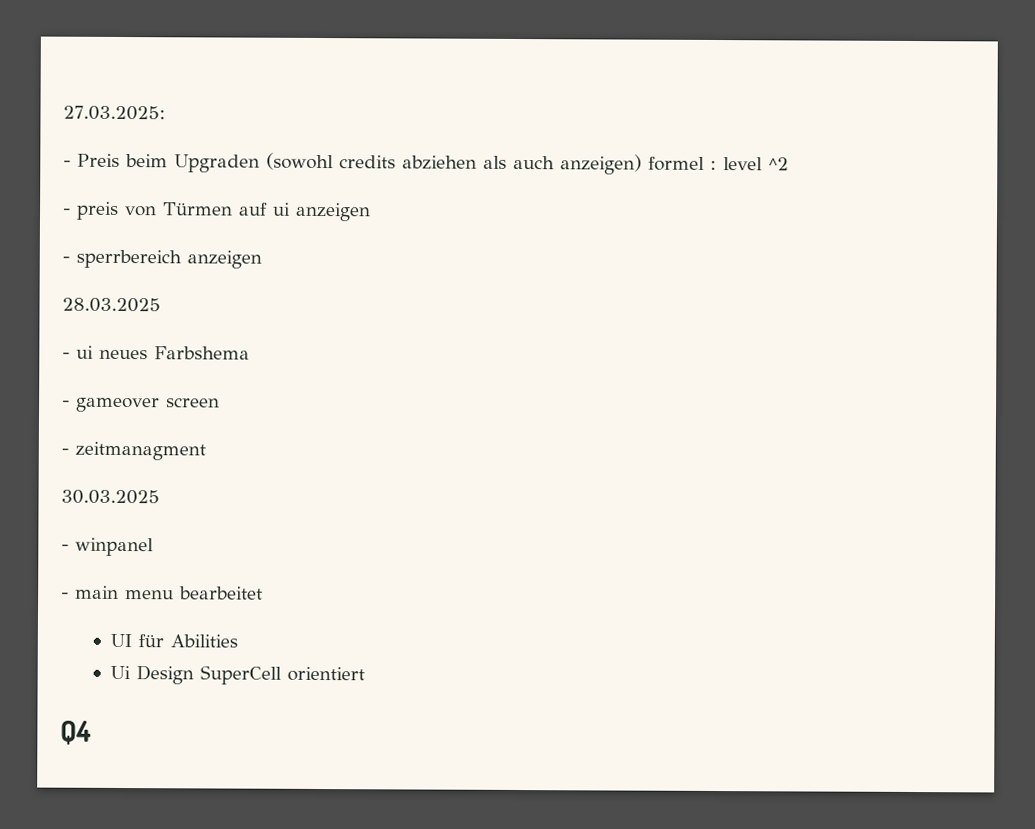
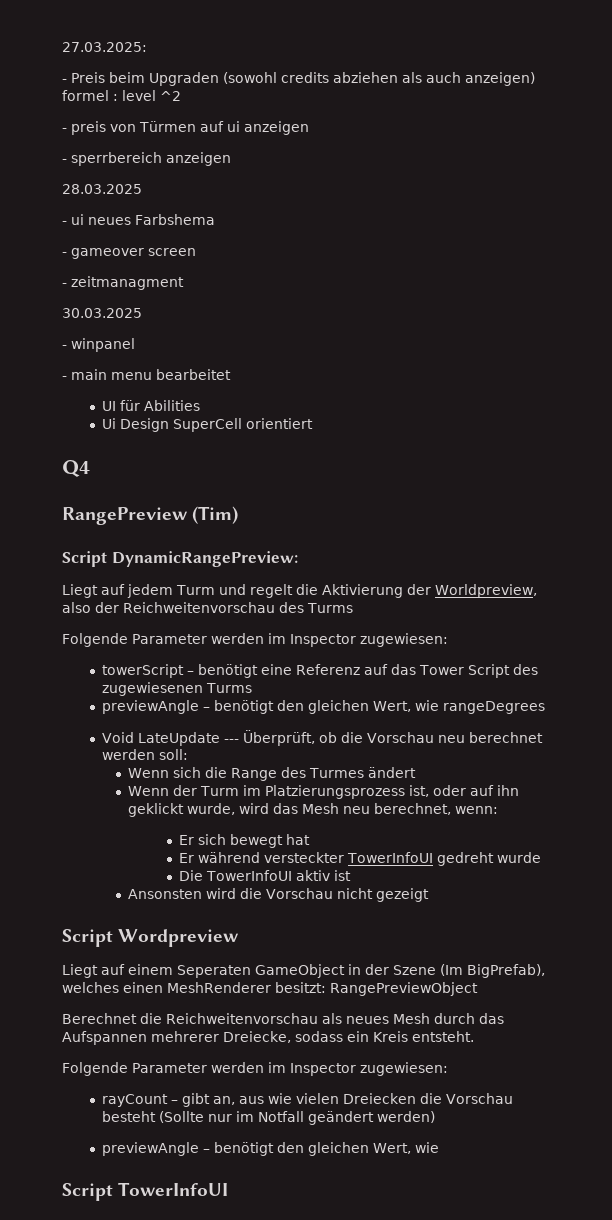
+ RangePreview (Tim)
+ Script DynamicRangePreview:
+ Liegt auf jedem Turm und regelt die Aktivierung der Worldpreview, also der Reichweitenvorschau des Turms
+ Folgende Parameter werden im Inspector zugewiesen:
+ towerScript – benötigt eine Referenz auf das Tower Script des zugewiesenen Turms
+ previewAngle – benötigt den gleichen Wert, wie rangeDegrees
+ Void LateUpdate --- Überprüft, ob die Vorschau neu berechnet werden soll:
+ Wenn sich die Range des Turmes ändert
+ Wenn der Turm im Platzierungsprozess ist, oder auf ihn geklickt wurde, wird das Mesh neu berechnet, wenn:
+ Er sich bewegt hat
+ Er während versteckter TowerInfoUI gedreht wurde
+ Die TowerInfoUI aktiv ist
+ Ansonsten wird die Vorschau nicht gezeigt
+ Script Wordpreview
+ Liegt auf einem Seperaten GameObject in der Szene (Im BigPrefab), welches einen MeshRenderer besitzt: RangePreviewObject
+ Berechnet die Reichweitenvorschau als neues Mesh durch das Aufspannen mehrerer Dreiecke, sodass ein Kreis entsteht.
+ Folgende Parameter werden im Inspector zugewiesen:
+ rayCount – gibt an, aus wie vielen Dreiecken die Vorschau besteht (Sollte nur im Notfall geändert werden)
+ previewAngle – benötigt den gleichen Wert, wie
+ Script TowerInfoUI

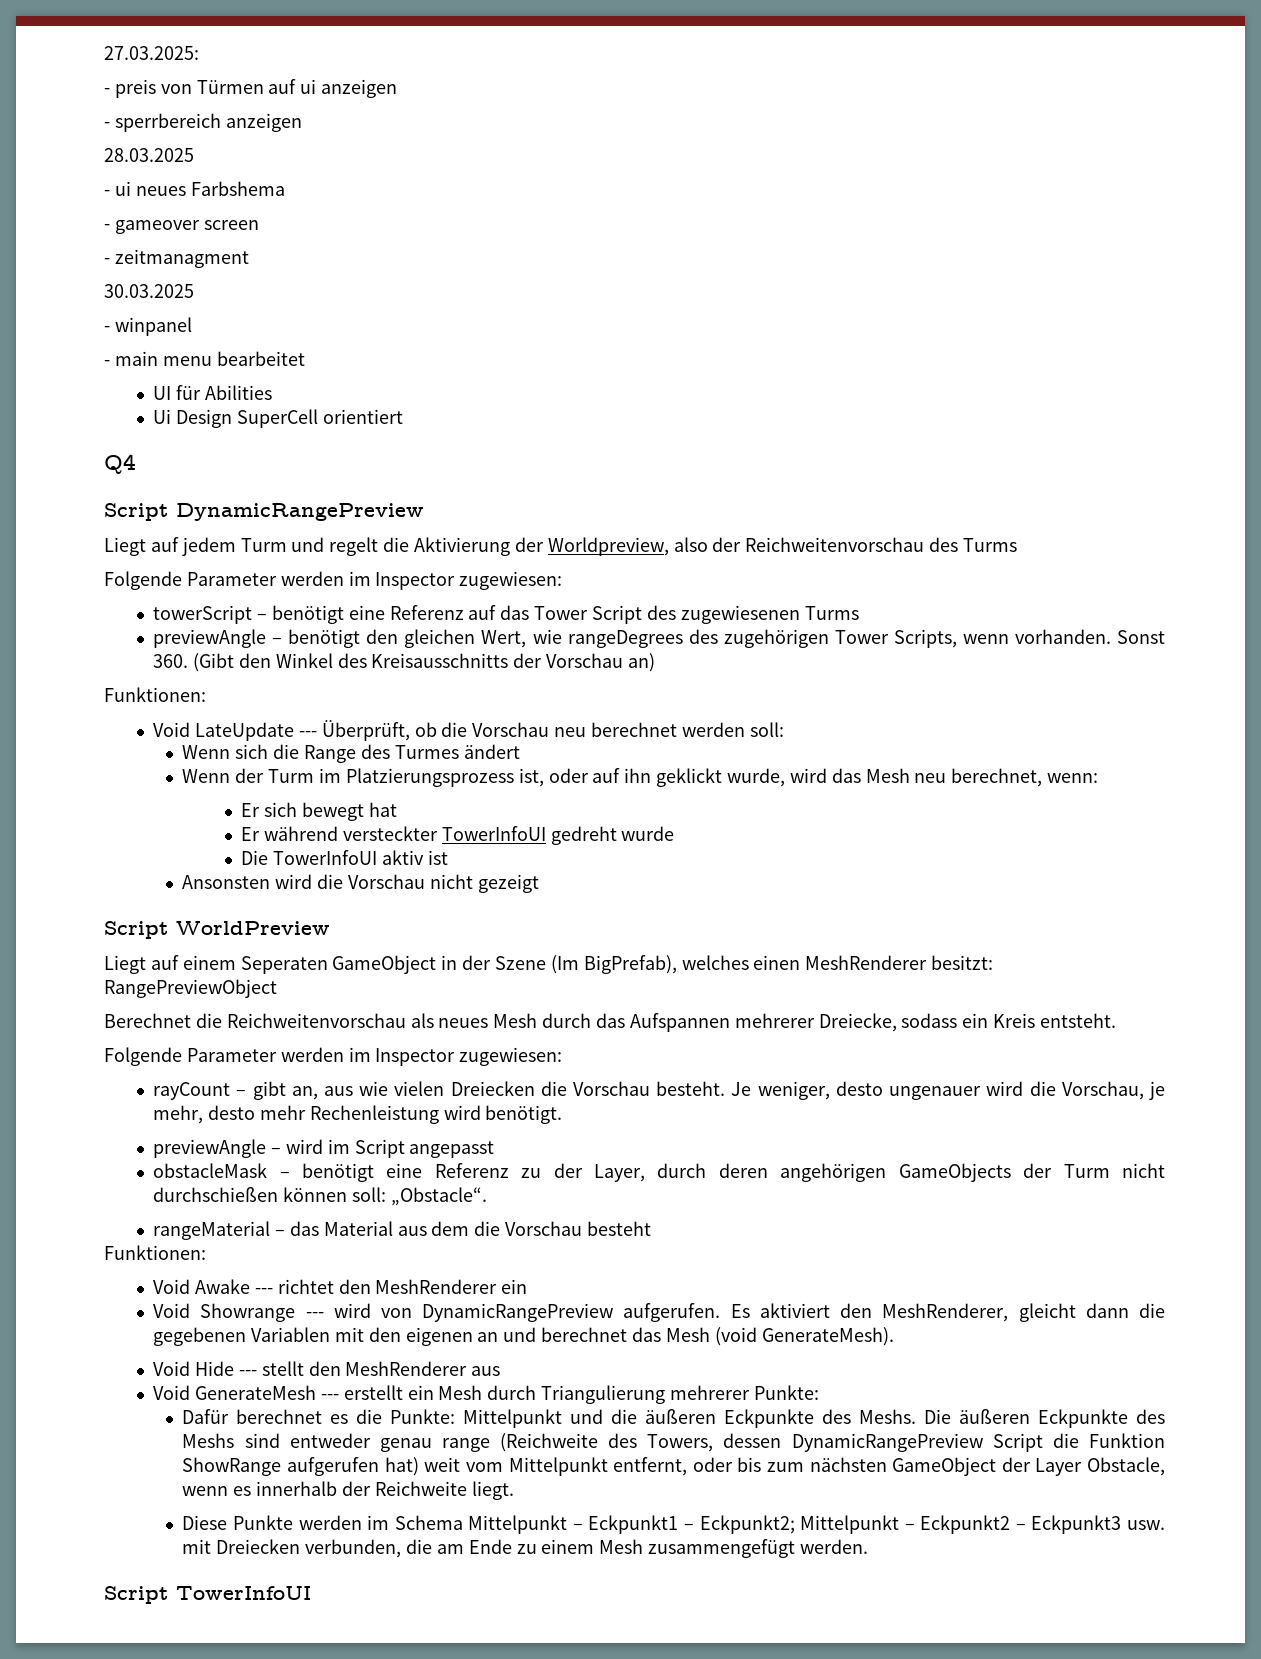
- - Preis beim Upgraden (sowohl credits abziehen als auch anzeigen) formel : level ^2
- RangePreview (Tim)
- Script DynamicRangePreview:
+ Script DynamicRangePreview
- previewAngle – benötigt den gleichen Wert, wie rangeDegrees
+ previewAngle – benötigt den gleichen Wert, wie rangeDegrees des zugehörigen Tower Scripts, wenn vorhanden. Sonst 360. (Gibt den Winkel des Kreisausschnitts der Vorschau an)
+ Funktionen:
- Script Wordpreview
+ Script WorldPreview
- rayCount – gibt an, aus wie vielen Dreiecken die Vorschau besteht (Sollte nur im Notfall geändert werden)
- previewAngle – benötigt den gleichen Wert, wie
+ rayCount – gibt an, aus wie vielen Dreiecken die Vorschau besteht. Je weniger, desto ungenauer wird die Vorschau, je mehr, desto mehr Rechenleistung wird benötigt.
+ previewAngle – wird im Script angepasst
+ obstacleMask – benötigt eine Referenz zu der Layer, durch deren angehörigen GameObjects der Turm nicht durchschießen können soll: „Obstacle“.
+ rangeMaterial – das Material aus dem die Vorschau besteht
+ Funktionen:
+ Void Awake --- richtet den MeshRenderer ein
+ Void Showrange --- wird von DynamicRangePreview aufgerufen. Es aktiviert den MeshRenderer, gleicht dann die gegebenen Variablen mit den eigenen an und berechnet das Mesh (void GenerateMesh).
+ Void Hide --- stellt den MeshRenderer aus
+ Void GenerateMesh --- erstellt ein Mesh durch Triangulierung mehrerer Punkte:
+ Dafür berechnet es die Punkte: Mittelpunkt und die äußeren Eckpunkte des Meshs. Die äußeren Eckpunkte des Meshs sind entweder genau range (Reichweite des Towers, dessen DynamicRangePreview Script die Funktion ShowRange aufgerufen hat) weit vom Mittelpunkt entfernt, oder bis zum nächsten GameObject der Layer Obstacle, wenn es innerhalb der Reichweite liegt.
+ Diese Punkte werden im Schema Mittelpunkt – Eckpunkt1 – Eckpunkt2; Mittelpunkt – Eckpunkt2 – Eckpunkt3 usw. mit Dreiecken verbunden, die am Ende zu einem Mesh zusammengefügt werden.

